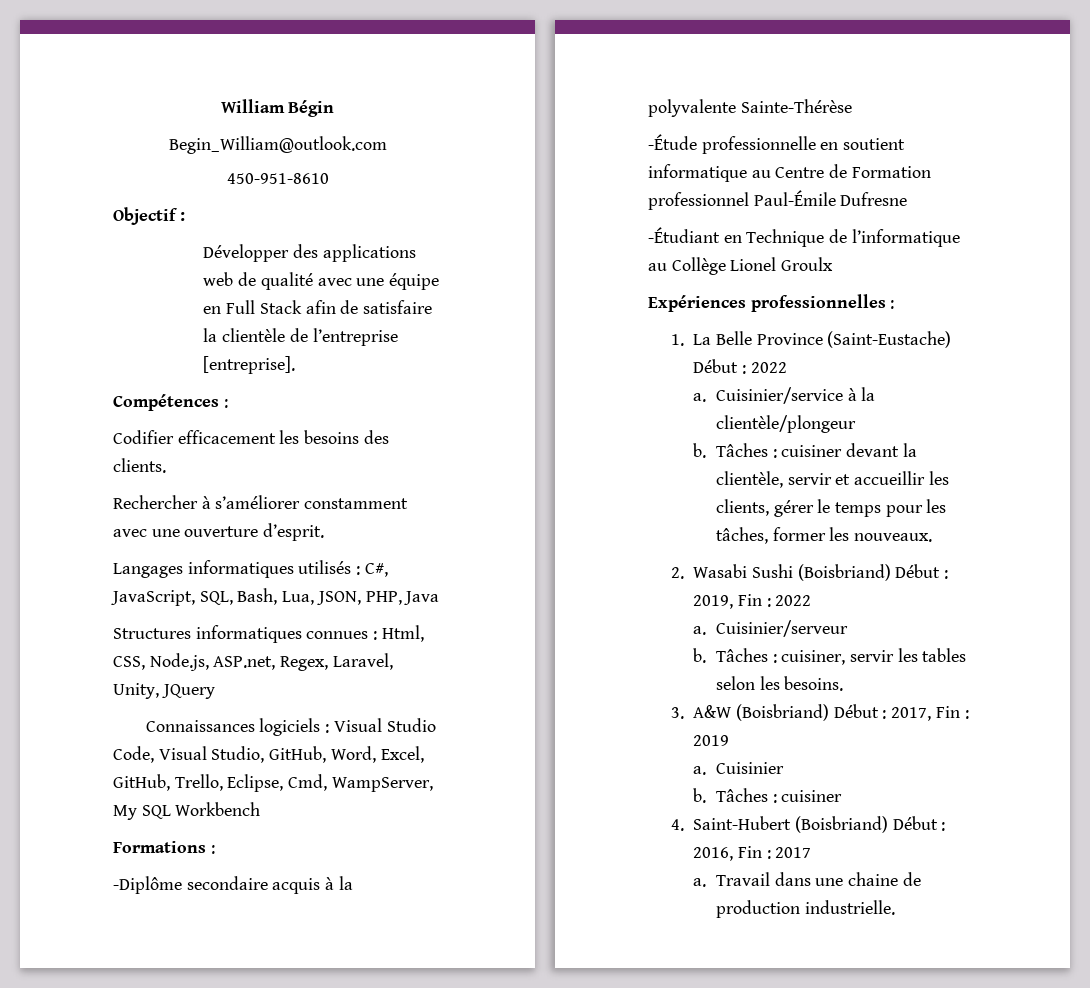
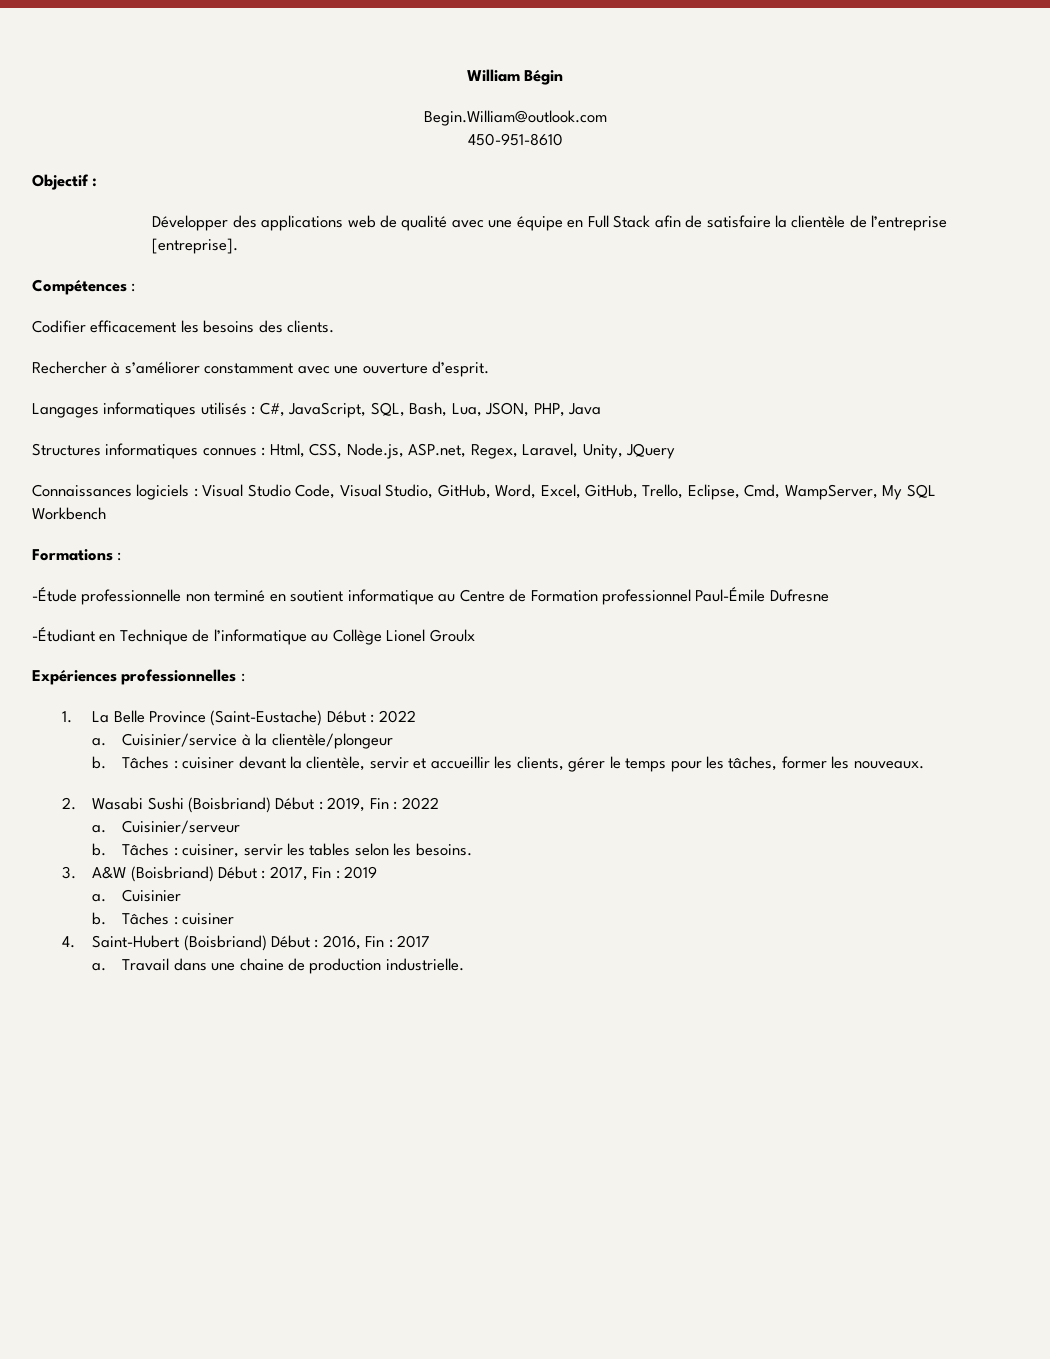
- Begin_William@outlook.com
+ Begin.William@outlook.com
- -Diplôme secondaire acquis à la polyvalente Sainte-Thérèse
- -Étude professionnelle en soutient informatique au Centre de Formation professionnel Paul-Émile Dufresne
+ -Étude professionnelle non terminé en soutient informatique au Centre de Formation professionnel Paul-Émile Dufresne

